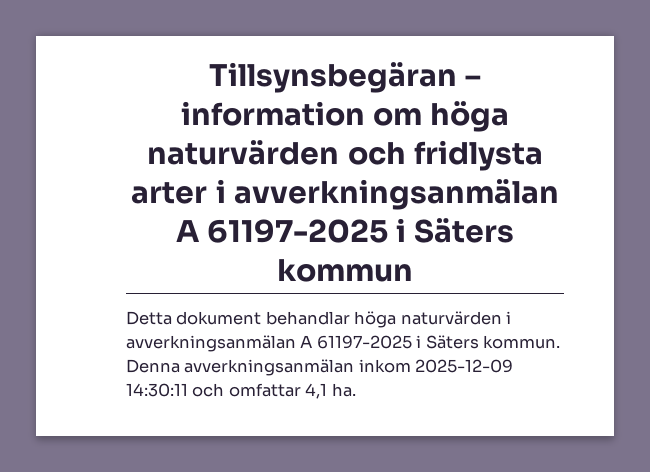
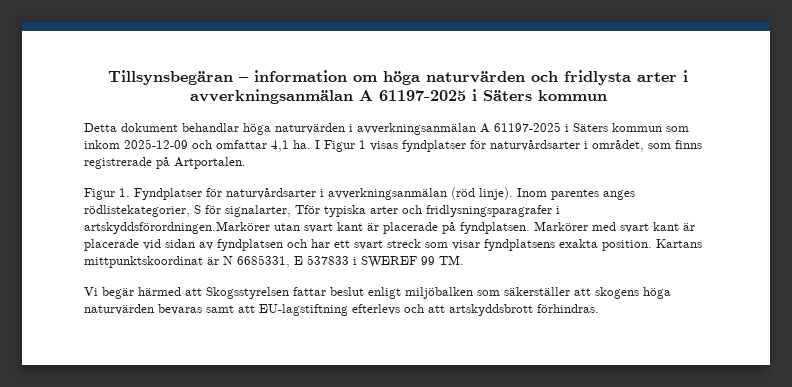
- Detta dokument behandlar höga naturvärden i avverkningsanmälan A 61197-2025 i Säters kommun. Denna avverkningsanmälan inkom 2025-12-09 14:30:11 och omfattar 4,1 ha.
+ Detta dokument behandlar höga naturvärden i avverkningsanmälan A 61197-2025 i Säters kommun som inkom 2025-12-09 och omfattar 4,1 ha.
+ I Figur 1 visas fyndplatser för naturvårdsarter i området, som finns registrerade på Artportalen.
+ Figur 1. Fyndplatser för naturvårdsarter i avverkningsanmälan (röd linje). Inom parentes anges rödlistekategorier, S för signalarter, Tför typiska arter och fridlysningsparagrafer i artskyddsförordningen.Markörer utan svart kant är placerade på fyndplatsen. Markörer med svart kant är placerade vid sidan av fyndplatsen och har ett svart streck som visar fyndplatsens exakta position. Kartans mittpunktskoordinat är N 6685331, E 537833 i SWEREF 99 TM.
+ Vi begär härmed att Skogsstyrelsen fattar beslut enligt miljöbalken som säkerställer att skogens höga naturvärden bevaras samt att EU-lagstiftning efterlevs och att artskyddsbrott förhindras.

